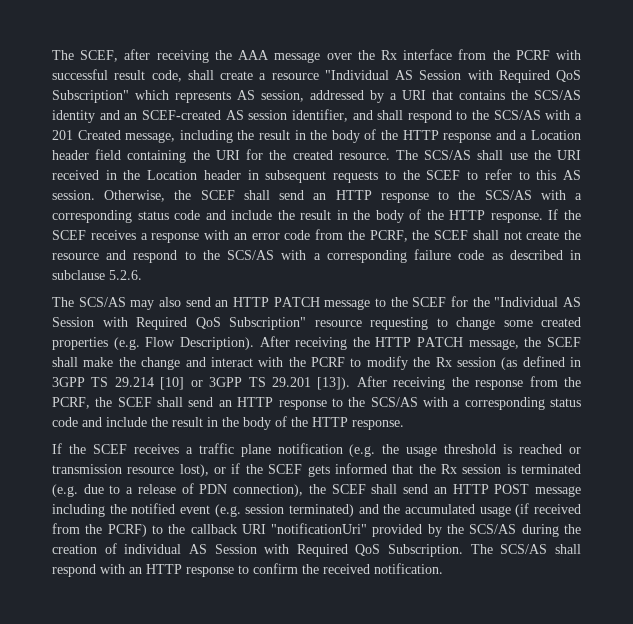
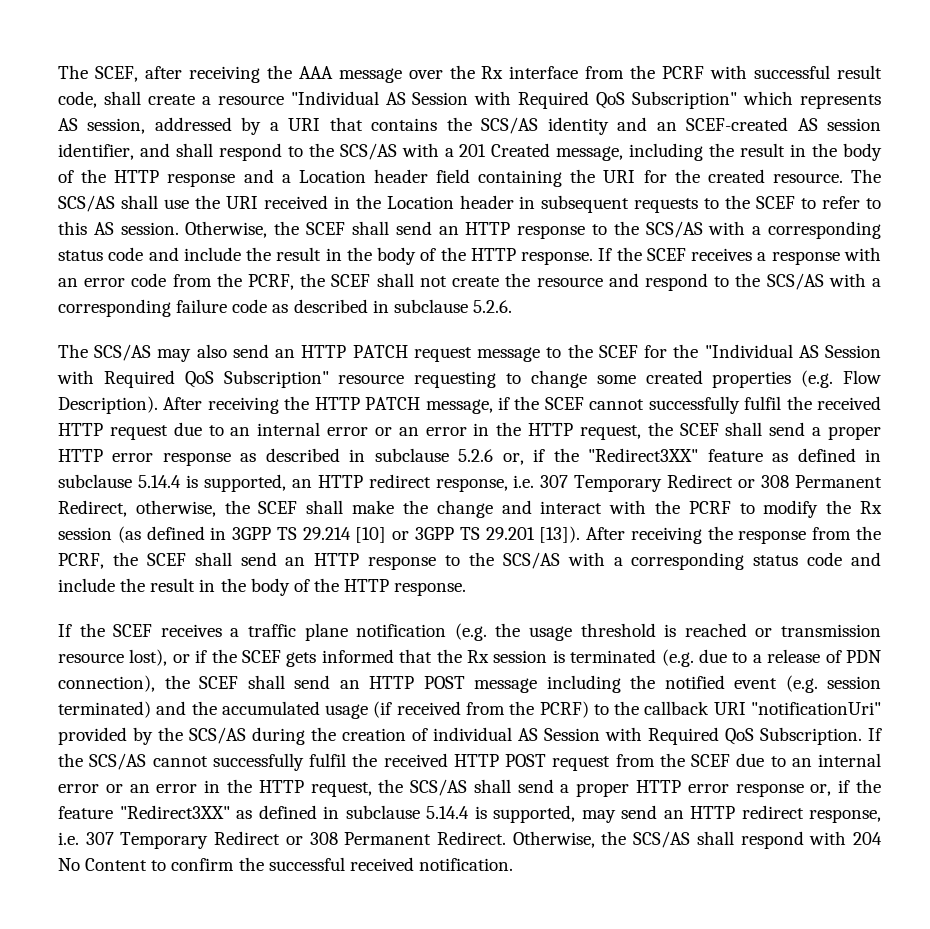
- The SCS/AS may also send an HTTP PATCH message to the SCEF for the "Individual AS Session with Required QoS Subscription" resource requesting to change some created properties (e.g. Flow Description).
+ The SCS/AS may also send an HTTP PATCH request message to the SCEF for the "Individual AS Session with Required QoS Subscription" resource requesting to change some created properties (e.g. Flow Description).
- After receiving the HTTP PATCH message, the SCEF shall make the change and interact with the PCRF to modify the Rx session (as defined in 3GPP TS 29.214 [10] or 3GPP TS 29.201 [13]).
+ After receiving the HTTP PATCH message, if the SCEF cannot successfully fulfil the received HTTP request due to an internal error or an error in the HTTP request, the SCEF shall send a proper HTTP error response as described in subclause 5.2.6 or, if the "Redirect3XX" feature as defined in subclause 5.14.4 is supported, an HTTP redirect response, i.e. 307 Temporary Redirect or 308 Permanent Redirect, otherwise, the SCEF shall make the change and interact with the PCRF to modify the Rx session (as defined in 3GPP TS 29.214 [10] or 3GPP TS 29.201 [13]).
- The SCS/AS shall respond with an HTTP response to confirm the received notification.
+ If the SCS/AS cannot successfully fulfil the received HTTP POST request from the SCEF due to an internal error or an error in the HTTP request, the SCS/AS shall send a proper HTTP error response or, if the feature "Redirect3XX" as defined in subclause 5.14.4 is supported, may send an HTTP redirect response, i.e. 307 Temporary Redirect or 308 Permanent Redirect. Otherwise, the SCS/AS shall respond with 204 No Content to confirm the successful received notification.

